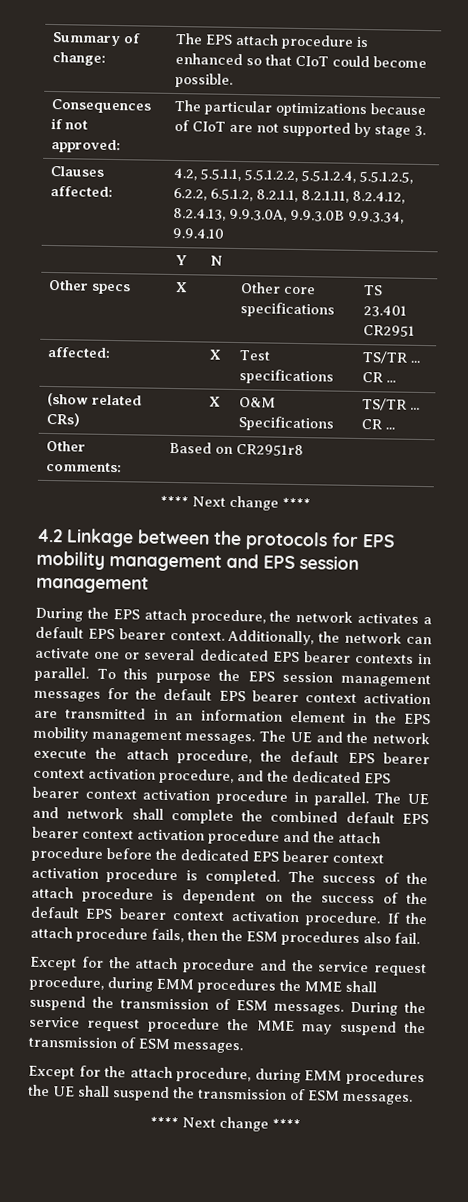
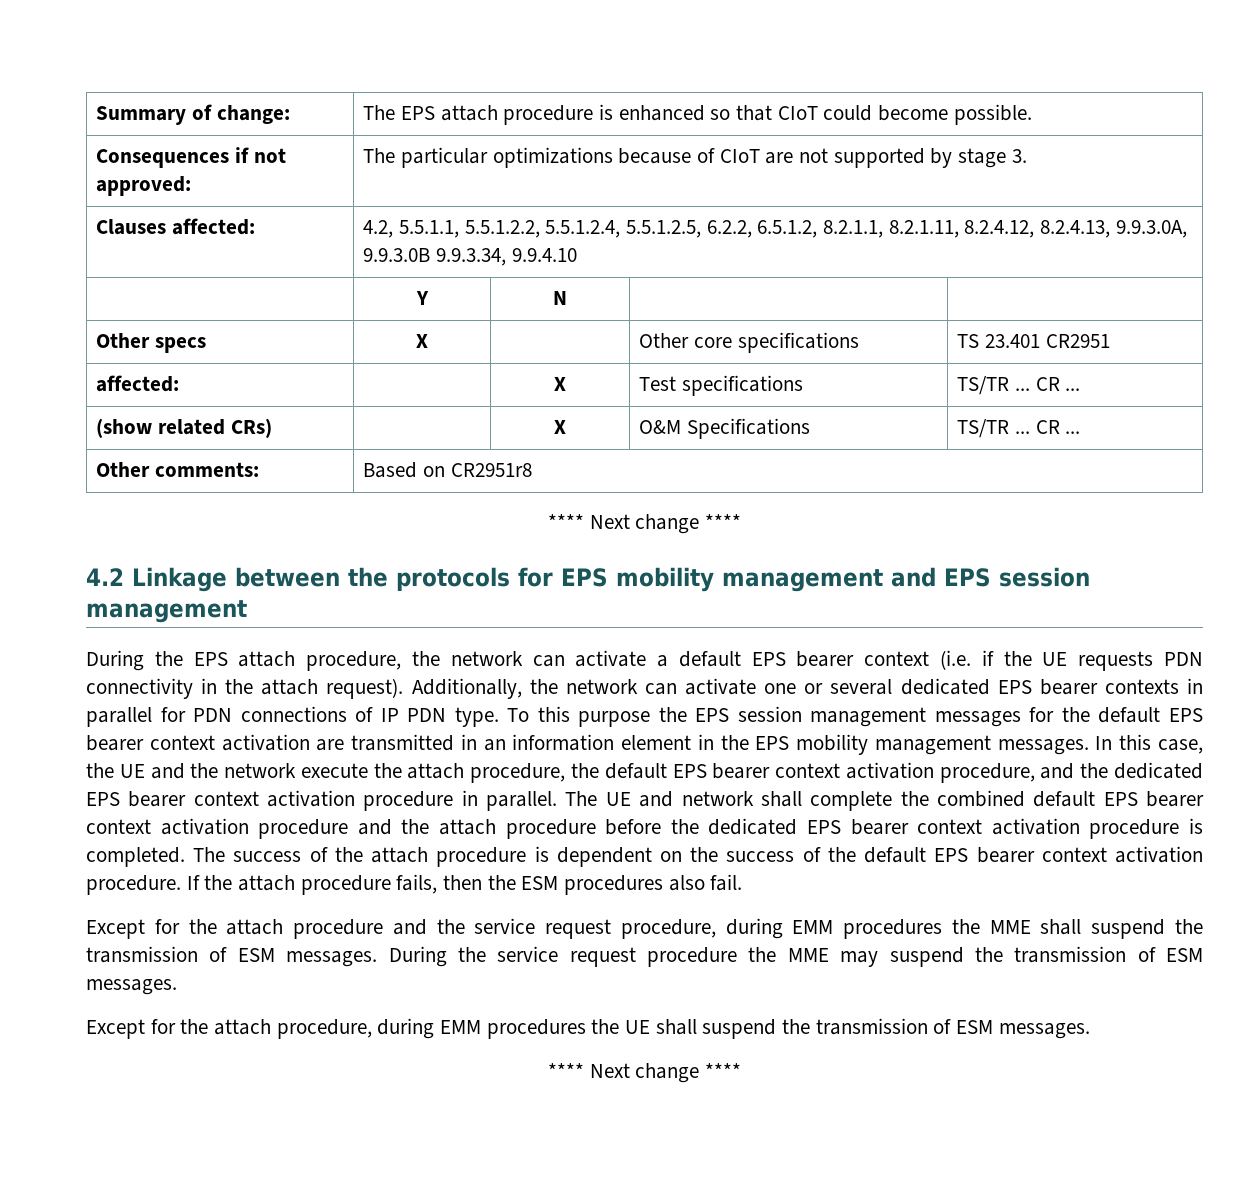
- During the EPS attach procedure, the network activates a default EPS bearer context.
+ During the EPS attach procedure, the network can activate a default EPS bearer context (i.e. if the UE requests PDN connectivity in the attach request).
- Additionally, the network can activate one or several dedicated EPS bearer contexts in parallel.
+ Additionally, the network can activate one or several dedicated EPS bearer contexts in parallel for PDN connections of IP PDN type.
- The UE and the network execute the attach procedure, the default EPS bearer context activation procedure, and the dedicated EPS bearer context activation procedure in parallel.
+ In this case, the UE and the network execute the attach procedure, the default EPS bearer context activation procedure, and the dedicated EPS bearer context activation procedure in parallel.

